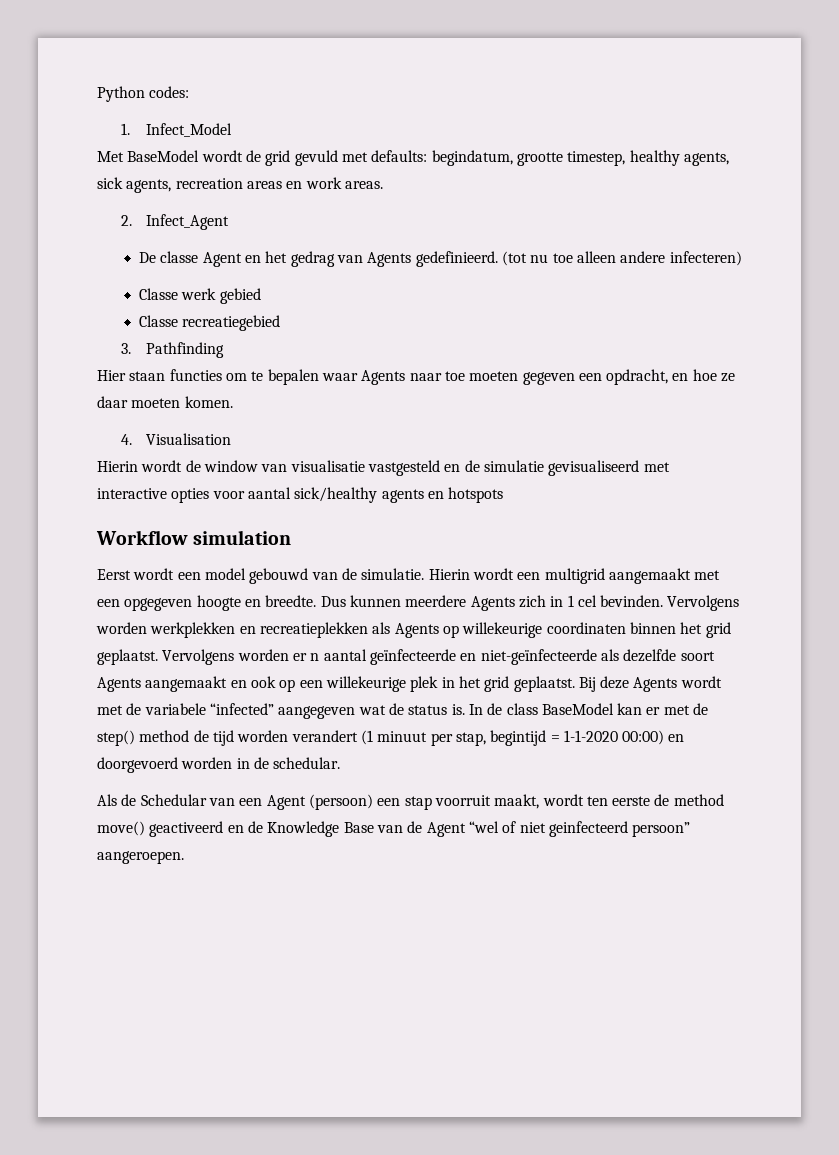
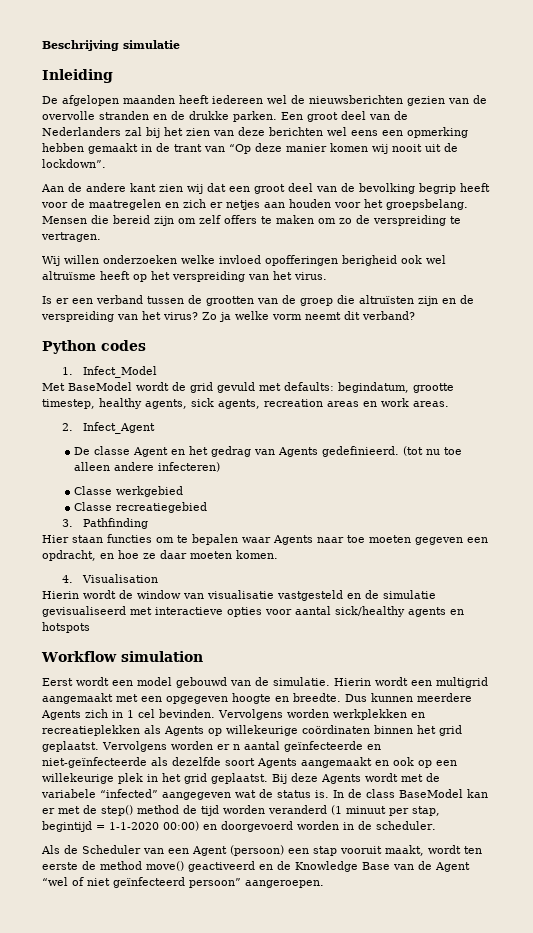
- Python codes:
+ Beschrijving simulatie
+ Inleiding
+ De afgelopen maanden heeft iedereen wel de nieuwsberichten gezien van de overvolle stranden en de drukke parken. Een groot deel van de Nederlanders zal bij het zien van deze berichten wel eens een opmerking hebben gemaakt in de trant van “Op deze manier komen wij nooit uit de lockdown”.
+ Aan de andere kant zien wij dat een groot deel van de bevolking begrip heeft voor de maatregelen en zich er netjes aan houden voor het groepsbelang. Mensen die bereid zijn om zelf offers te maken om zo de verspreiding te vertragen.
+ Wij willen onderzoeken welke invloed opofferingen berigheid ook wel altruïsme heeft op het verspreiding van het virus.
+ Is er een verband tussen de grootten van de groep die altruïsten zijn en de verspreiding van het virus? Zo ja welke vorm neemt dit verband?
+ Python codes
- Classe werk gebied
+ Classe werkgebied
- Hierin wordt de window van visualisatie vastgesteld en de simulatie gevisualiseerd met interactive opties voor aantal sick/healthy agents en hotspots
+ Hierin wordt de window van visualisatie vastgesteld en de simulatie gevisualiseerd met interactieve opties voor aantal sick/healthy agents en hotspots
- Vervolgens worden werkplekken en recreatieplekken als Agents op willekeurige coordinaten binnen het grid geplaatst.
+ Vervolgens worden werkplekken en recreatieplekken als Agents op willekeurige coördinaten binnen het grid geplaatst.
- In de class BaseModel kan er met de step() method de tijd worden verandert (1 minuut per stap, begintijd = 1-1-2020 00:00) en doorgevoerd worden in de schedular.
+ In de class BaseModel kan er met de step() method de tijd worden veranderd (1 minuut per stap, begintijd = 1-1-2020 00:00) en doorgevoerd worden in de scheduler.
- Als de Schedular van een Agent (persoon) een stap voorruit maakt, wordt ten eerste de method move() geactiveerd en de Knowledge Base van de Agent “wel of niet geinfecteerd persoon” aangeroepen.
+ Als de Scheduler van een Agent (persoon) een stap vooruit maakt, wordt ten eerste de method move() geactiveerd en de Knowledge Base van de Agent “wel of niet geïnfecteerd persoon” aangeroepen.

